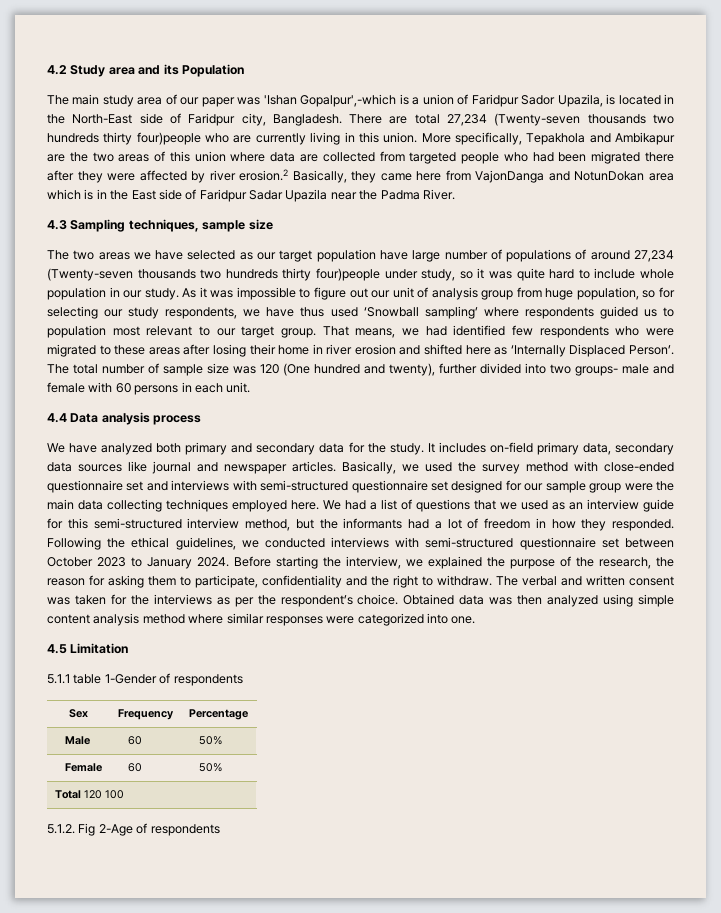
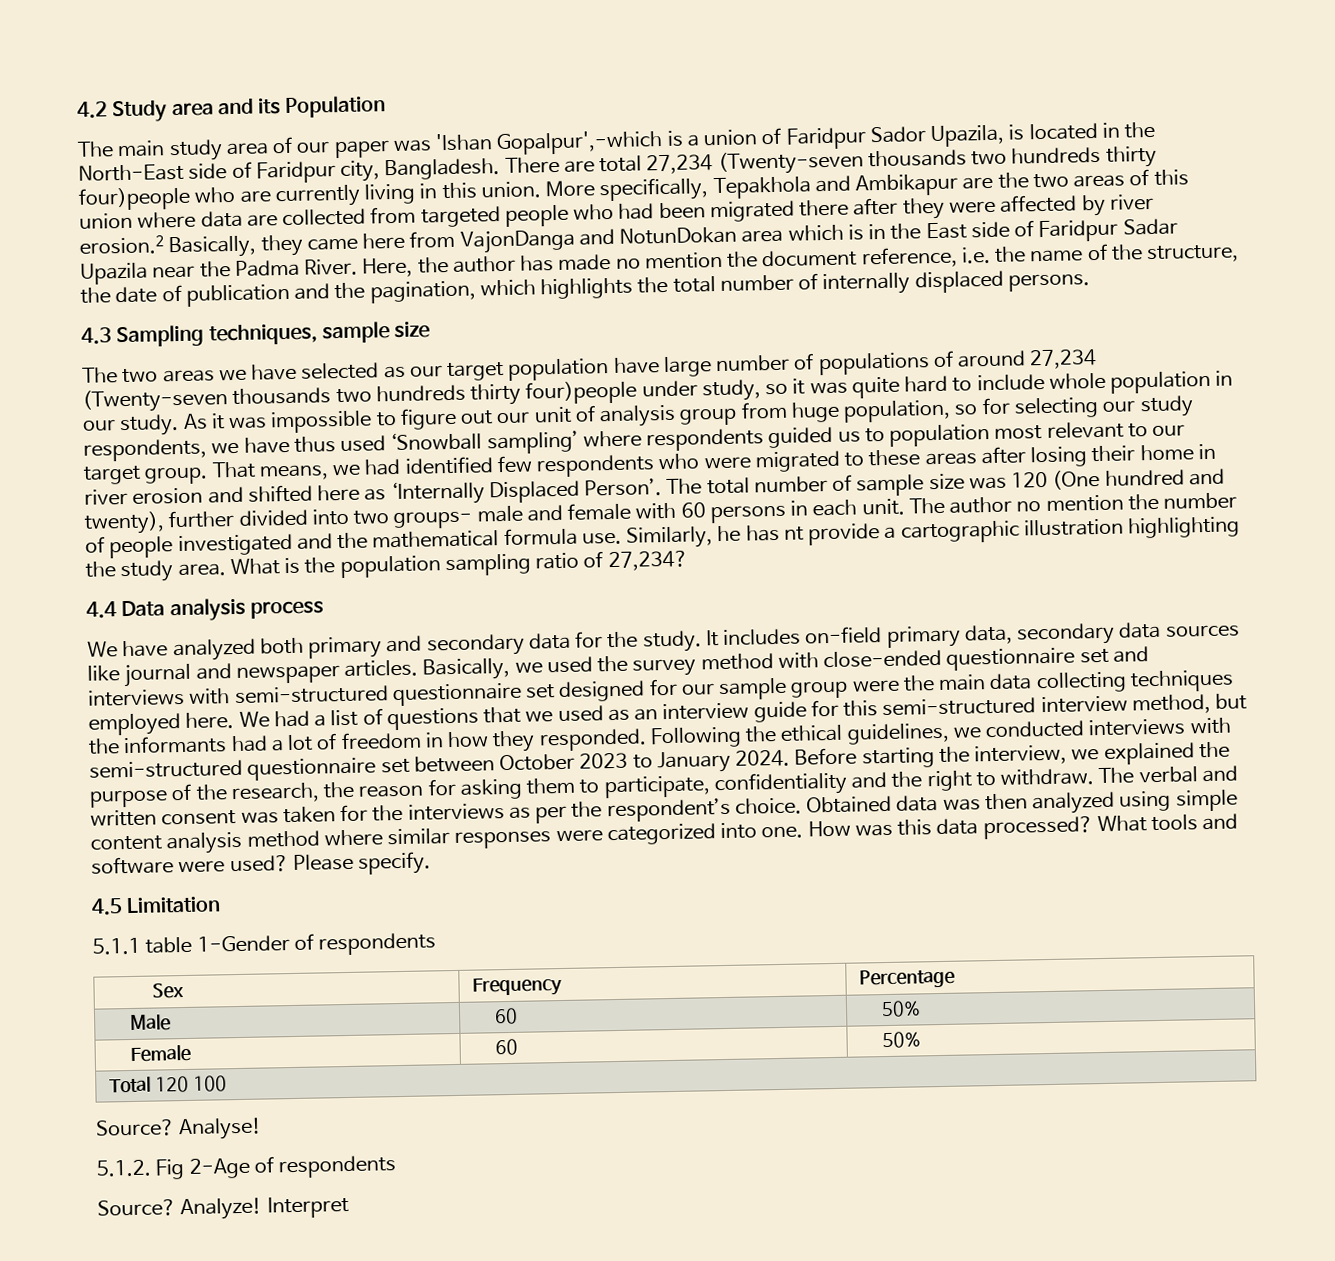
+ Here, the author has made no mention the document reference, i.e. the name of the structure, the date of publication and the pagination, which highlights the total number of internally displaced persons.
+ The author no mention the number of people investigated and the mathematical formula use. Similarly, he has nt provide a cartographic illustration highlighting the study area. What is the population sampling ratio of 27,234?
+ How was this data processed? What tools and software were used? Please specify.
+ Source? Analyse!
+ Source? Analyze! Interpret

